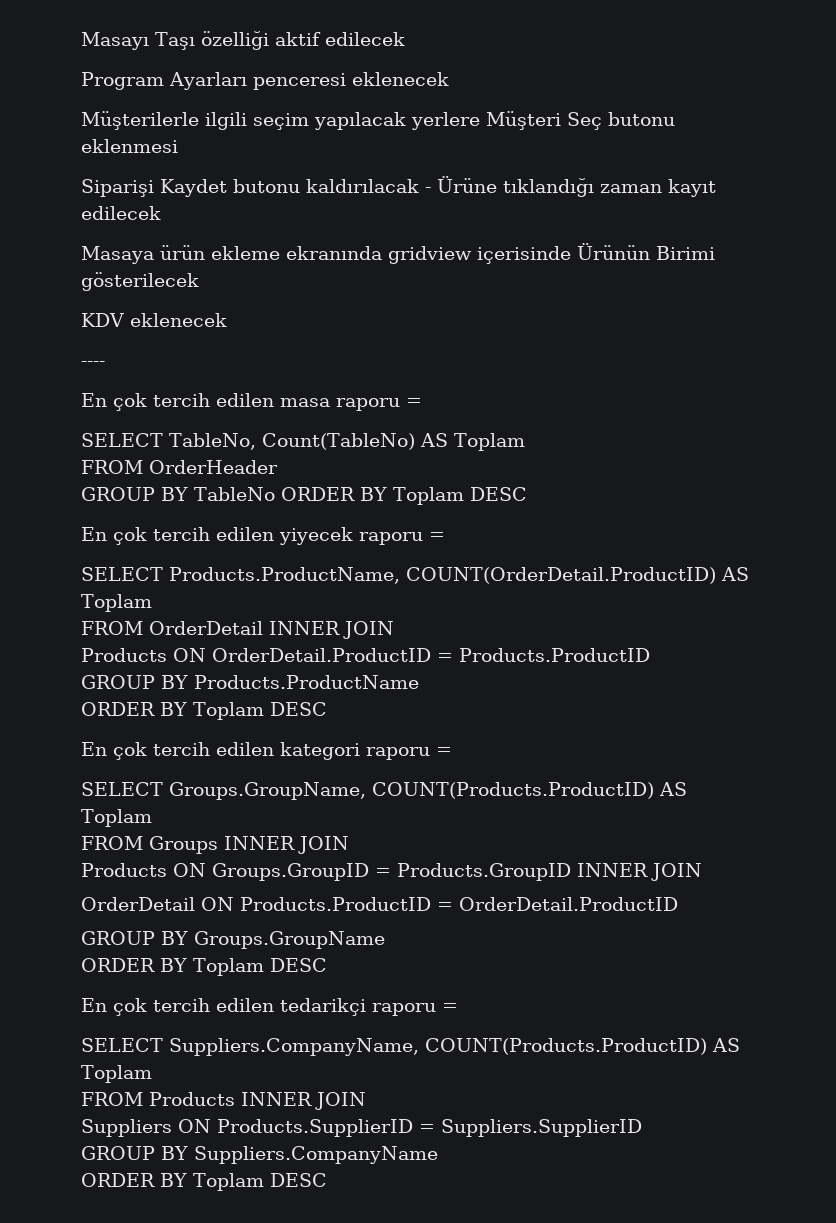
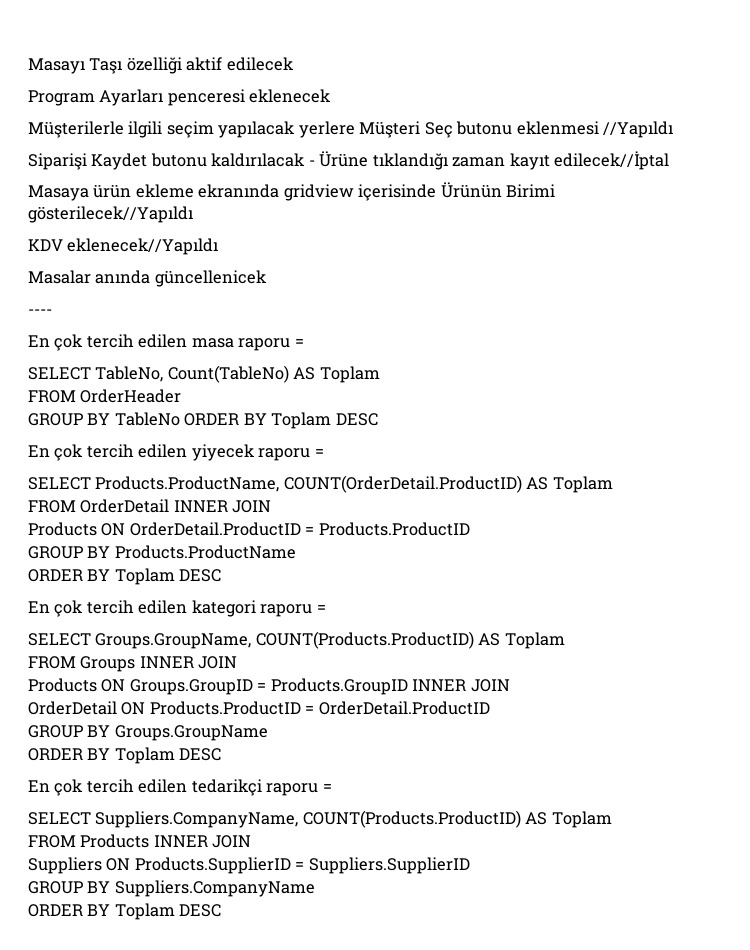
- Müşterilerle ilgili seçim yapılacak yerlere Müşteri Seç butonu eklenmesi
+ Müşterilerle ilgili seçim yapılacak yerlere Müşteri Seç butonu eklenmesi //Yapıldı
- Siparişi Kaydet butonu kaldırılacak - Ürüne tıklandığı zaman kayıt edilecek
+ Siparişi Kaydet butonu kaldırılacak - Ürüne tıklandığı zaman kayıt edilecek//İptal
- Masaya ürün ekleme ekranında gridview içerisinde Ürünün Birimi gösterilecek
+ Masaya ürün ekleme ekranında gridview içerisinde Ürünün Birimi gösterilecek//Yapıldı
- KDV eklenecek
+ KDV eklenecek//Yapıldı
+ Masalar anında güncellenicek

